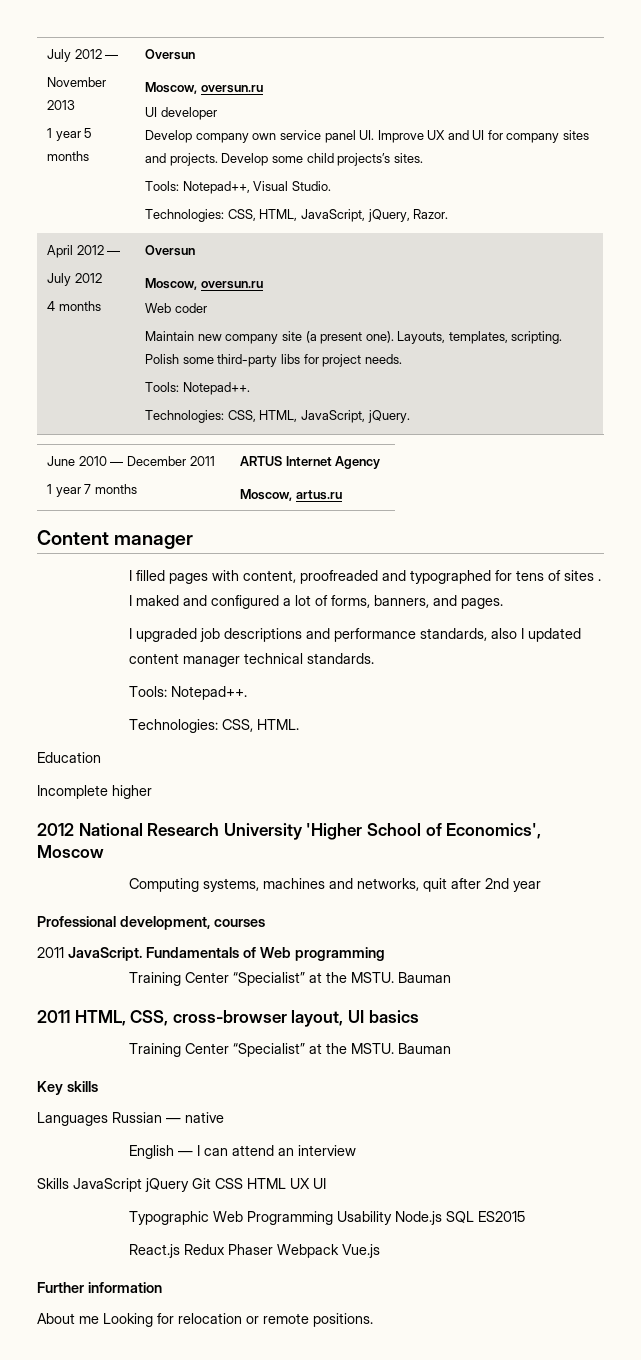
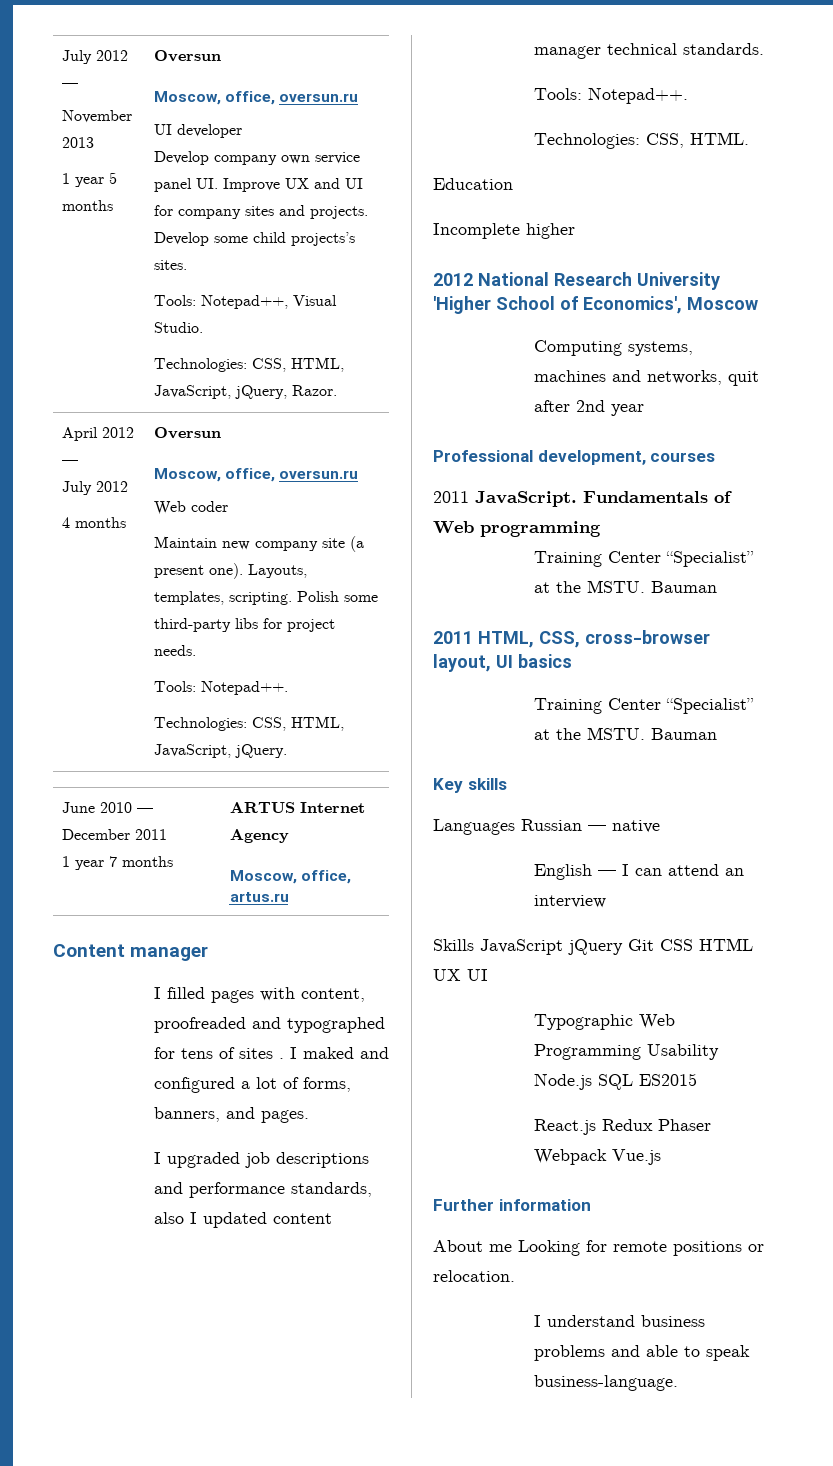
  1 year 5 months | Oversun
- Moscow, oversun.ru
+ Moscow, office, oversun.ru
  April 2012 —
  July 2012
  4 months | Oversun
- Moscow, oversun.ru
+ Moscow, office, oversun.ru
  June 2010 — December 2011
  1 year 7 months | ARTUS Internet Agency
- Moscow, artus.ru
+ Moscow, office, artus.ru
- About me Looking for relocation or remote positions.
+ About me Looking for remote positions or relocation.
+ I understand business problems and able to speak business-language.

